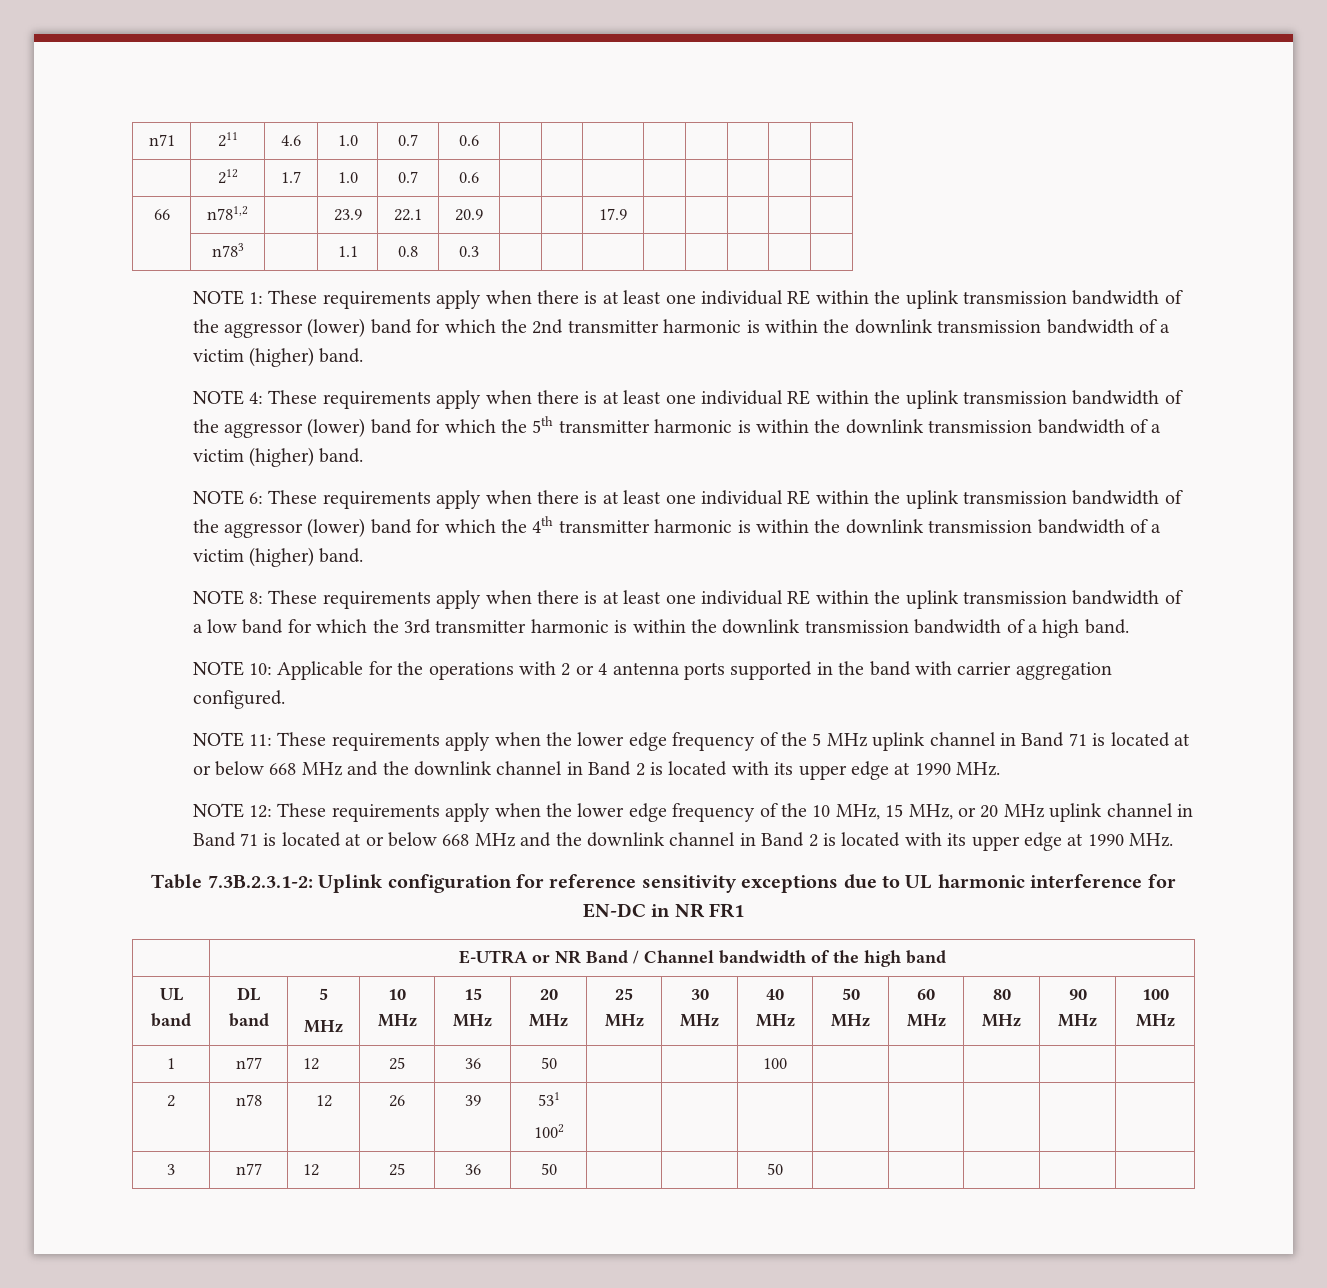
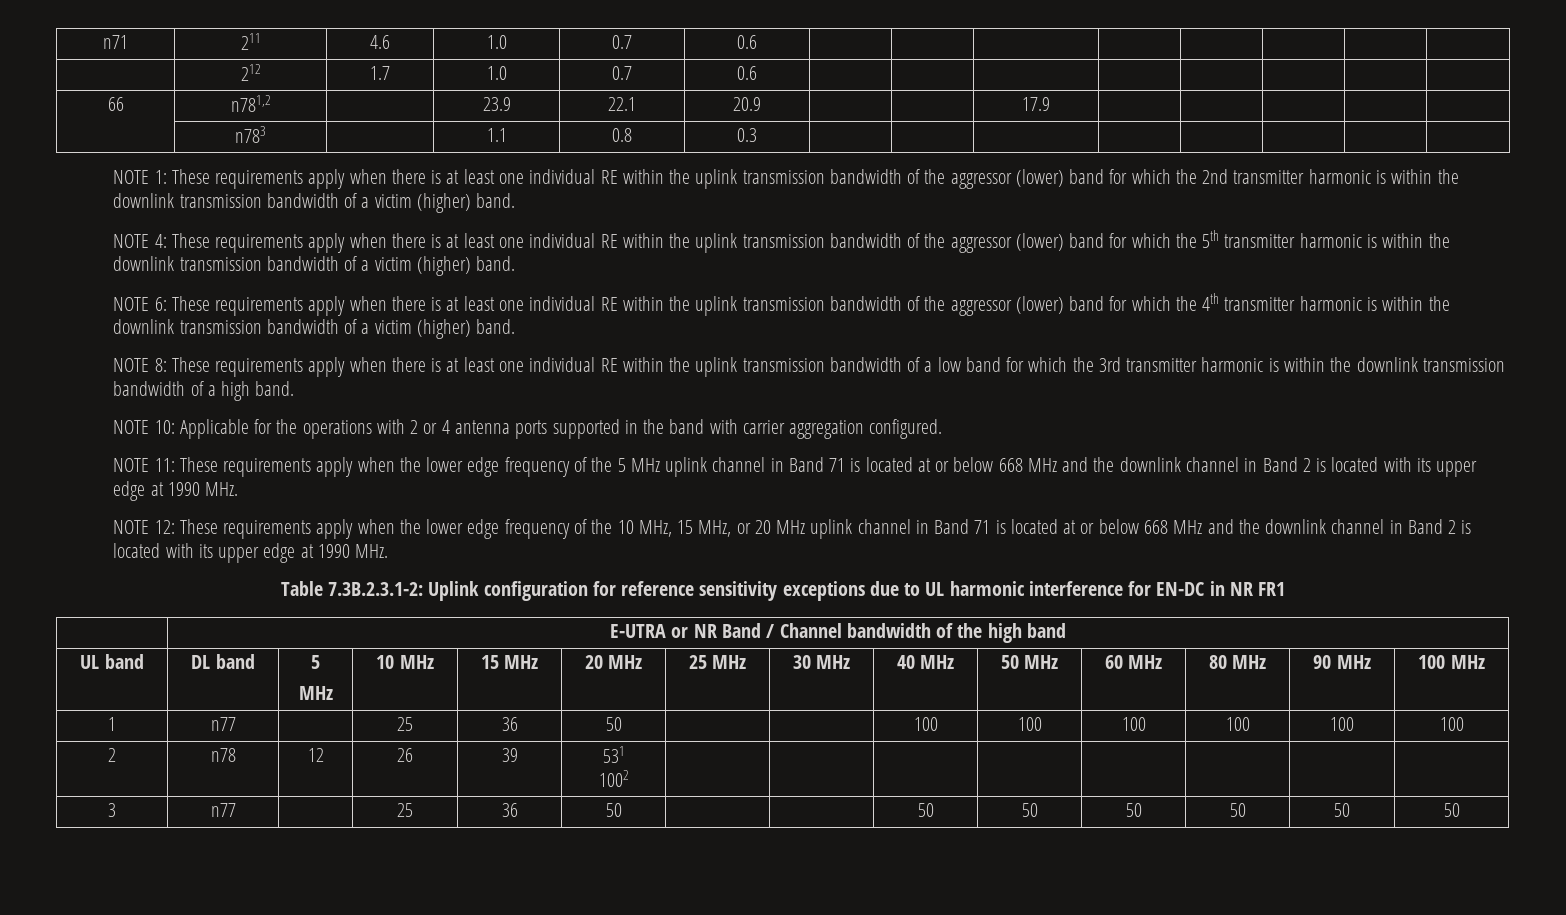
- 1 | n77 | 12 | 25 | 36 | 50 | | | 100 | | | | |
+ 1 | n77 | | 25 | 36 | 50 | | | 100 | 100 | 100 | 100 | 100 | 100
- 3 | n77 | 12 | 25 | 36 | 50 | | | 50 | | | | |
+ 3 | n77 | | 25 | 36 | 50 | | | 50 | 50 | 50 | 50 | 50 | 50

